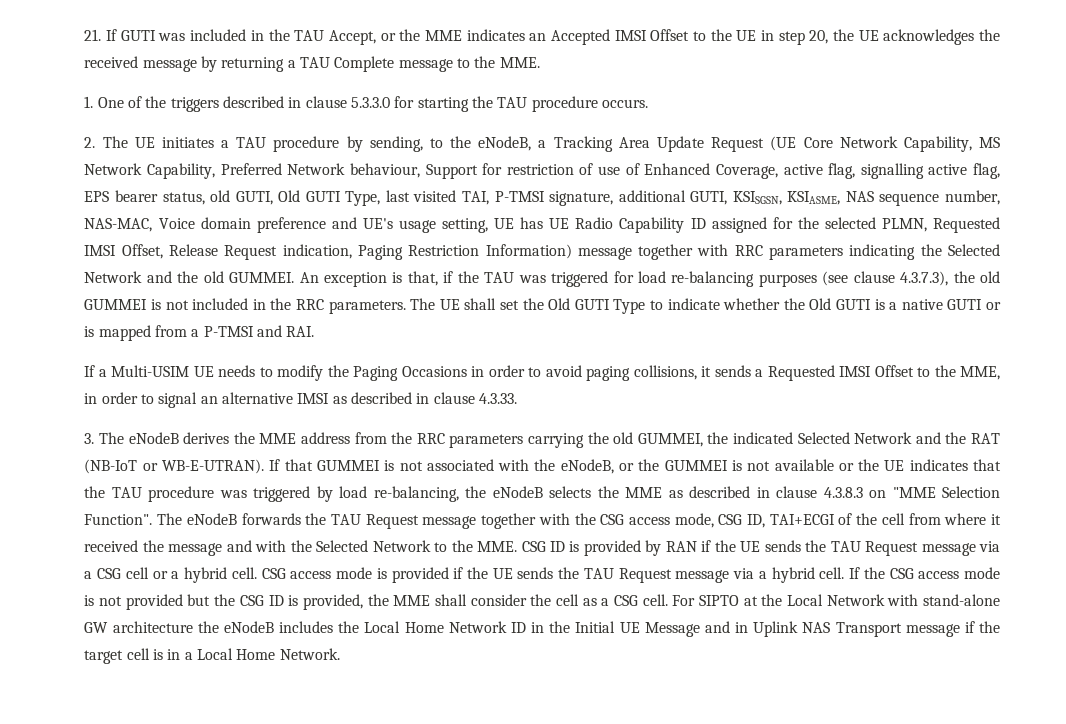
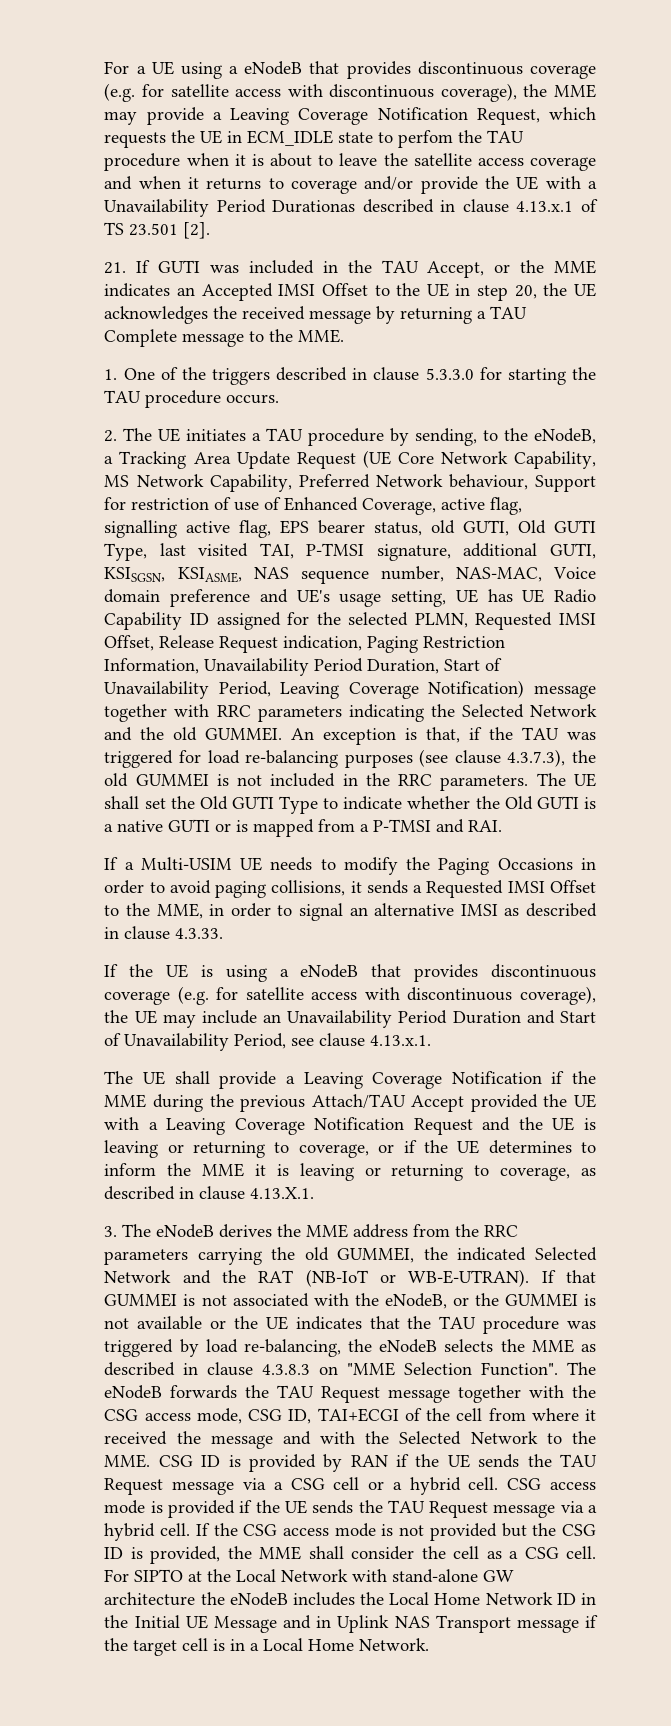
+ For a UE using a eNodeB that provides discontinuous coverage (e.g. for satellite access with discontinuous coverage), the MME may provide a Leaving Coverage Notification Request, which requests the UE in ECM_IDLE state to perfom the TAU procedure when it is about to leave the satellite access coverage and when it returns to coverage and/or provide the UE with a Unavailability Period Durationas described in clause 4.13.x.1 of TS 23.501 [2].
- 2. The UE initiates a TAU procedure by sending, to the eNodeB, a Tracking Area Update Request (UE Core Network Capability, MS Network Capability, Preferred Network behaviour, Support for restriction of use of Enhanced Coverage, active flag, signalling active flag, EPS bearer status, old GUTI, Old GUTI Type, last visited TAI, P-TMSI signature, additional GUTI, KSISGSN, KSIASME, NAS sequence number, NAS-MAC, Voice domain preference and UE's usage setting, UE has UE Radio Capability ID assigned for the selected PLMN, Requested IMSI Offset, Release Request indication, Paging Restriction Information) message together with RRC parameters indicating the Selected Network and the old GUMMEI.
+ 2. The UE initiates a TAU procedure by sending, to the eNodeB, a Tracking Area Update Request (UE Core Network Capability, MS Network Capability, Preferred Network behaviour, Support for restriction of use of Enhanced Coverage, active flag, signalling active flag, EPS bearer status, old GUTI, Old GUTI Type, last visited TAI, P-TMSI signature, additional GUTI, KSISGSN, KSIASME, NAS sequence number, NAS-MAC, Voice domain preference and UE's usage setting, UE has UE Radio Capability ID assigned for the selected PLMN, Requested IMSI Offset, Release Request indication, Paging Restriction Information, Unavailability Period Duration, Start of Unavailability Period, Leaving Coverage Notification) message together with RRC parameters indicating the Selected Network and the old GUMMEI.
+ If the UE is using a eNodeB that provides discontinuous coverage (e.g. for satellite access with discontinuous coverage), the UE may include an Unavailability Period Duration and Start of Unavailability Period, see clause 4.13.x.1.
+ The UE shall provide a Leaving Coverage Notification if the MME during the previous Attach/TAU Accept provided the UE with a Leaving Coverage Notification Request and the UE is leaving or returning to coverage, or if the UE determines to inform the MME it is leaving or returning to coverage, as described in clause 4.13.X.1.

